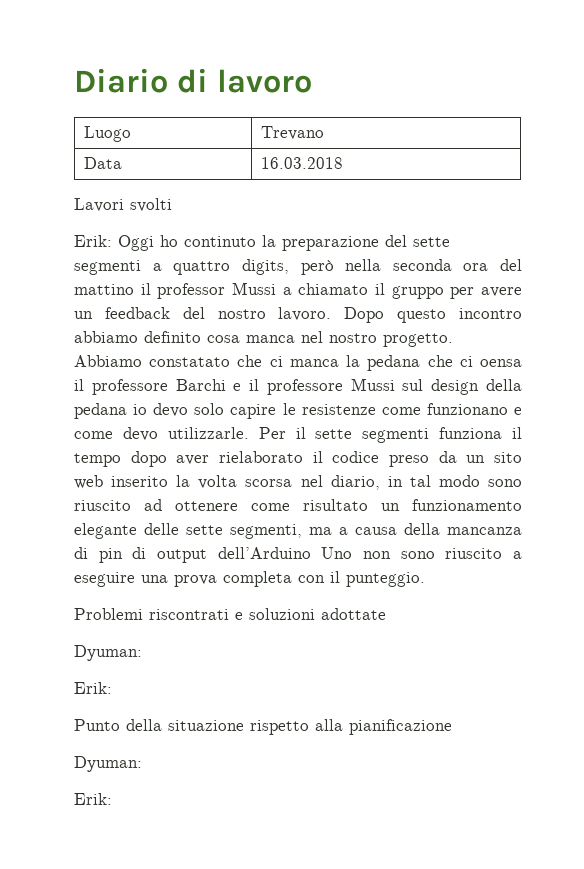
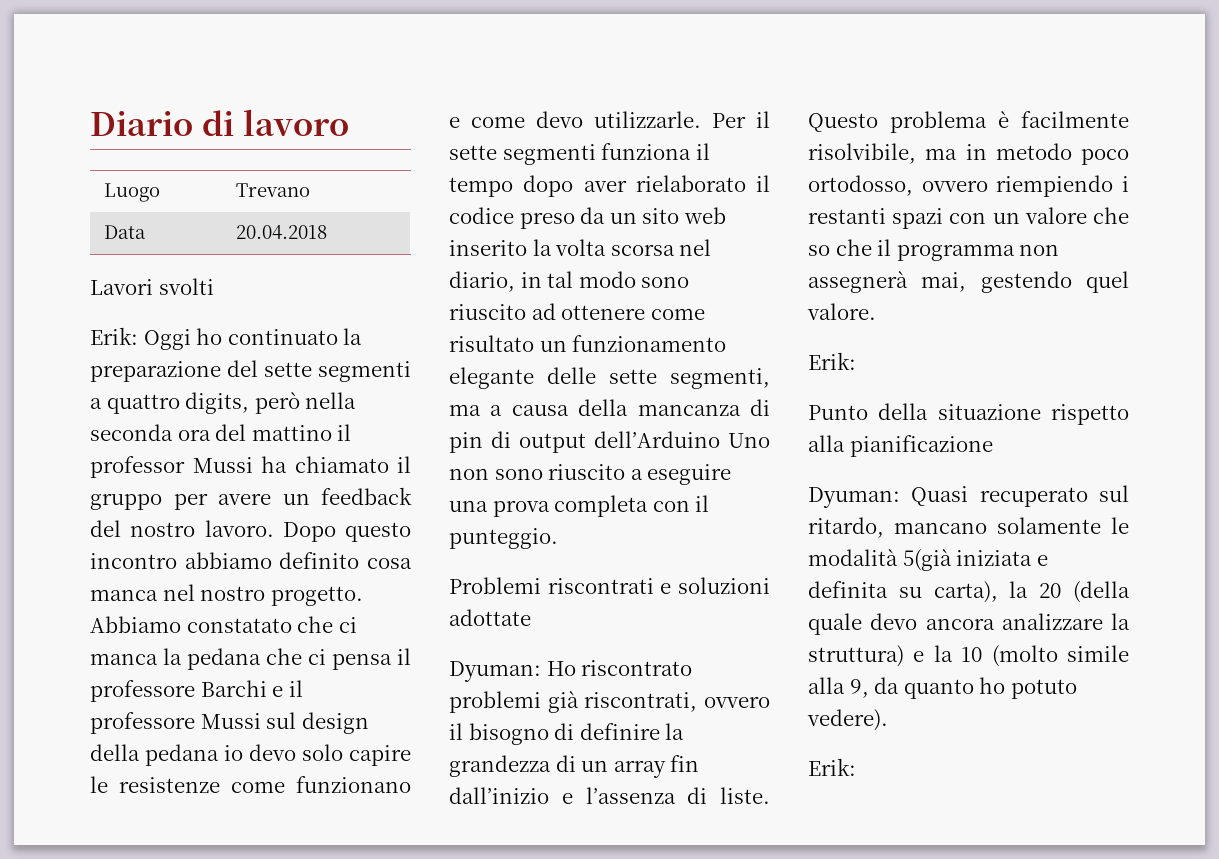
- Data | 16.03.2018
+ Data | 20.04.2018
- Erik: Oggi ho continuto la preparazione del sette segmenti a quattro digits, però nella seconda ora del mattino il professor Mussi a chiamato il gruppo per avere un feedback del nostro lavoro.
+ Erik: Oggi ho continuato la preparazione del sette segmenti a quattro digits, però nella seconda ora del mattino il professor Mussi ha chiamato il gruppo per avere un feedback del nostro lavoro.
- Abbiamo constatato che ci manca la pedana che ci oensa il professore Barchi e il professore Mussi sul design della pedana io devo solo capire le resistenze come funzionano e come devo utilizzarle.
+ Abbiamo constatato che ci manca la pedana che ci pensa il professore Barchi e il professore Mussi sul design della pedana io devo solo capire le resistenze come funzionano e come devo utilizzarle.
  Problemi riscontrati e soluzioni adottate
- Dyuman:
+ Dyuman: Ho riscontrato problemi già riscontrati, ovvero il bisogno di definire la grandezza di un array fin dall’inizio e l’assenza di liste. Questo problema è facilmente risolvibile, ma in metodo poco ortodosso, ovvero riempiendo i restanti spazi con un valore che so che il programma non assegnerà mai, gestendo quel valore.
  Punto della situazione rispetto alla pianificazione
- Dyuman:
+ Dyuman: Quasi recuperato sul ritardo, mancano solamente le modalità 5(già iniziata e definita su carta), la 20 (della quale devo ancora analizzare la struttura) e la 10 (molto simile alla 9, da quanto ho potuto vedere).

